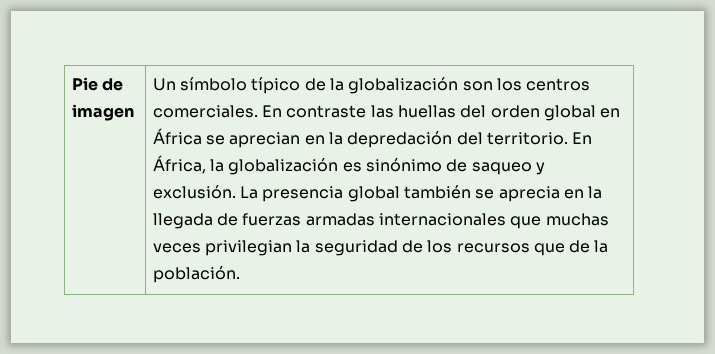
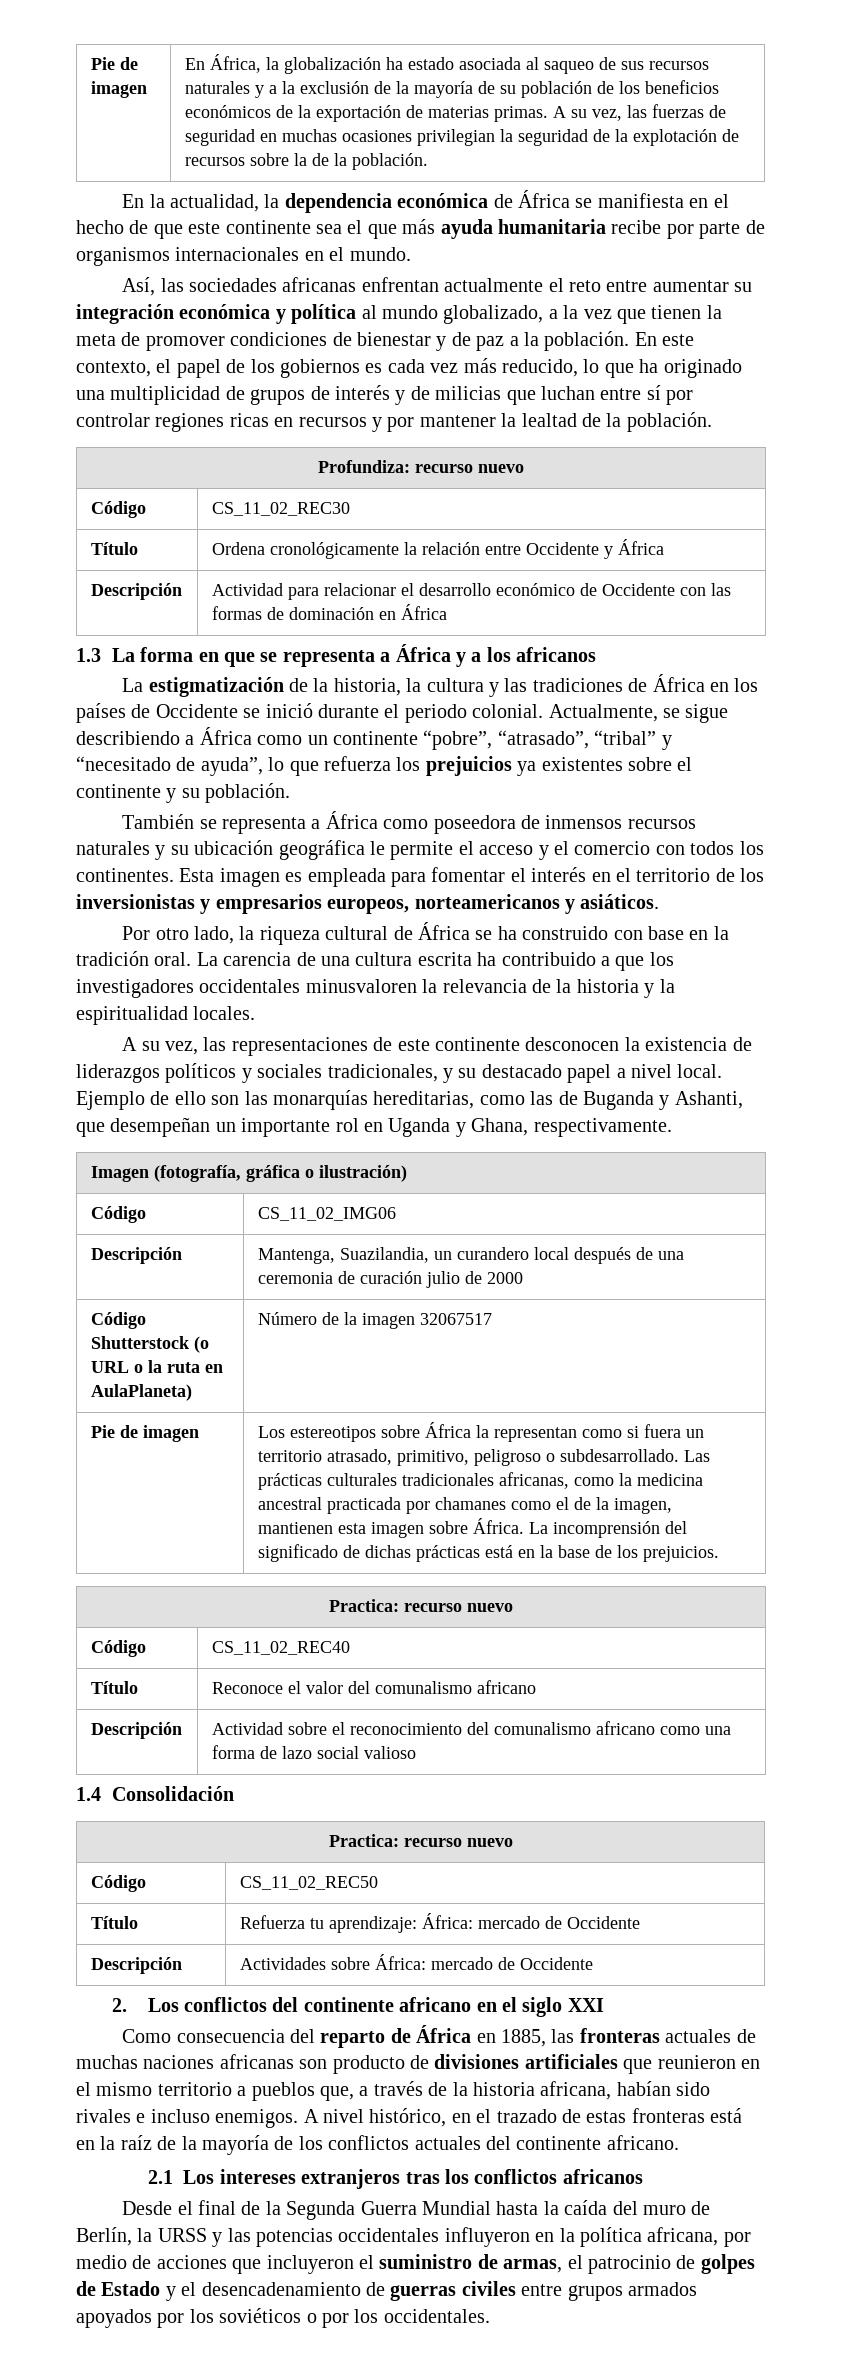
- Pie de imagen | Un símbolo típico de la globalización son los centros comerciales. En contraste las huellas del orden global en África se aprecian en la depredación del territorio. En África, la globalización es sinónimo de saqueo y exclusión. La presencia global también se aprecia en la llegada de fuerzas armadas internacionales que muchas veces privilegian la seguridad de los recursos que de la población.
+ Pie de imagen | En África, la globalización ha estado asociada al saqueo de sus recursos naturales y a la exclusión de la mayoría de su población de los beneficios económicos de la exportación de materias primas. A su vez, las fuerzas de seguridad en muchas ocasiones privilegian la seguridad de la explotación de recursos sobre la de la población.
+ En la actualidad, la dependencia económica de África se manifiesta en el hecho de que este continente sea el que más ayuda humanitaria recibe por parte de organismos internacionales en el mundo.
+ Así, las sociedades africanas enfrentan actualmente el reto entre aumentar su integración económica y política al mundo globalizado, a la vez que tienen la meta de promover condiciones de bienestar y de paz a la población. En este contexto, el papel de los gobiernos es cada vez más reducido, lo que ha originado una multiplicidad de grupos de interés y de milicias que luchan entre sí por controlar regiones ricas en recursos y por mantener la lealtad de la población.
+ Profundiza: recurso nuevo
+ Código | CS_11_02_REC30
+ Título | Ordena cronológicamente la relación entre Occidente y África
+ Descripción | Actividad para relacionar el desarrollo económico de Occidente con las formas de dominación en África
+ 1.3 La forma en que se representa a África y a los africanos
+ La estigmatización de la historia, la cultura y las tradiciones de África en los países de Occidente se inició durante el periodo colonial. Actualmente, se sigue describiendo a África como un continente “pobre”, “atrasado”, “tribal” y “necesitado de ayuda”, lo que refuerza los prejuicios ya existentes sobre el continente y su población.
+ También se representa a África como poseedora de inmensos recursos naturales y su ubicación geográfica le permite el acceso y el comercio con todos los continentes. Esta imagen es empleada para fomentar el interés en el territorio de los inversionistas y empresarios europeos, norteamericanos y asiáticos.
+ Por otro lado, la riqueza cultural de África se ha construido con base en la tradición oral. La carencia de una cultura escrita ha contribuido a que los investigadores occidentales minusvaloren la relevancia de la historia y la espiritualidad locales.
+ A su vez, las representaciones de este continente desconocen la existencia de liderazgos políticos y sociales tradicionales, y su destacado papel a nivel local. Ejemplo de ello son las monarquías hereditarias, como las de Buganda y Ashanti, que desempeñan un importante rol en Uganda y Ghana, respectivamente.
+ Imagen (fotografía, gráfica o ilustración)
+ Código | CS_11_02_IMG06
+ Descripción | Mantenga, Suazilandia, un curandero local después de una ceremonia de curación julio de 2000
+ Código Shutterstock (o URL o la ruta en AulaPlaneta) | Número de la imagen 32067517
+ Pie de imagen | Los estereotipos sobre África la representan como si fuera un territorio atrasado, primitivo, peligroso o subdesarrollado. Las prácticas culturales tradicionales africanas, como la medicina ancestral practicada por chamanes como el de la imagen, mantienen esta imagen sobre África. La incomprensión del significado de dichas prácticas está en la base de los prejuicios.
+ Practica: recurso nuevo
+ Código | CS_11_02_REC40
+ Título | Reconoce el valor del comunalismo africano
+ Descripción | Actividad sobre el reconocimiento del comunalismo africano como una forma de lazo social valioso
+ 1.4 Consolidación
+ Practica: recurso nuevo
+ Código | CS_11_02_REC50
+ Título | Refuerza tu aprendizaje: África: mercado de Occidente
+ Descripción | Actividades sobre África: mercado de Occidente
+ 2. Los conflictos del continente africano en el siglo XXI
+ Como consecuencia del reparto de África en 1885, las fronteras actuales de muchas naciones africanas son producto de divisiones artificiales que reunieron en el mismo territorio a pueblos que, a través de la historia africana, habían sido rivales e incluso enemigos. A nivel histórico, en el trazado de estas fronteras está en la raíz de la mayoría de los conflictos actuales del continente africano.
+ 2.1 Los intereses extranjeros tras los conflictos africanos
+ Desde el final de la Segunda Guerra Mundial hasta la caída del muro de Berlín, la URSS y las potencias occidentales influyeron en la política africana, por medio de acciones que incluyeron el suministro de armas, el patrocinio de golpes de Estado y el desencadenamiento de guerras civiles entre grupos armados apoyados por los soviéticos o por los occidentales.

